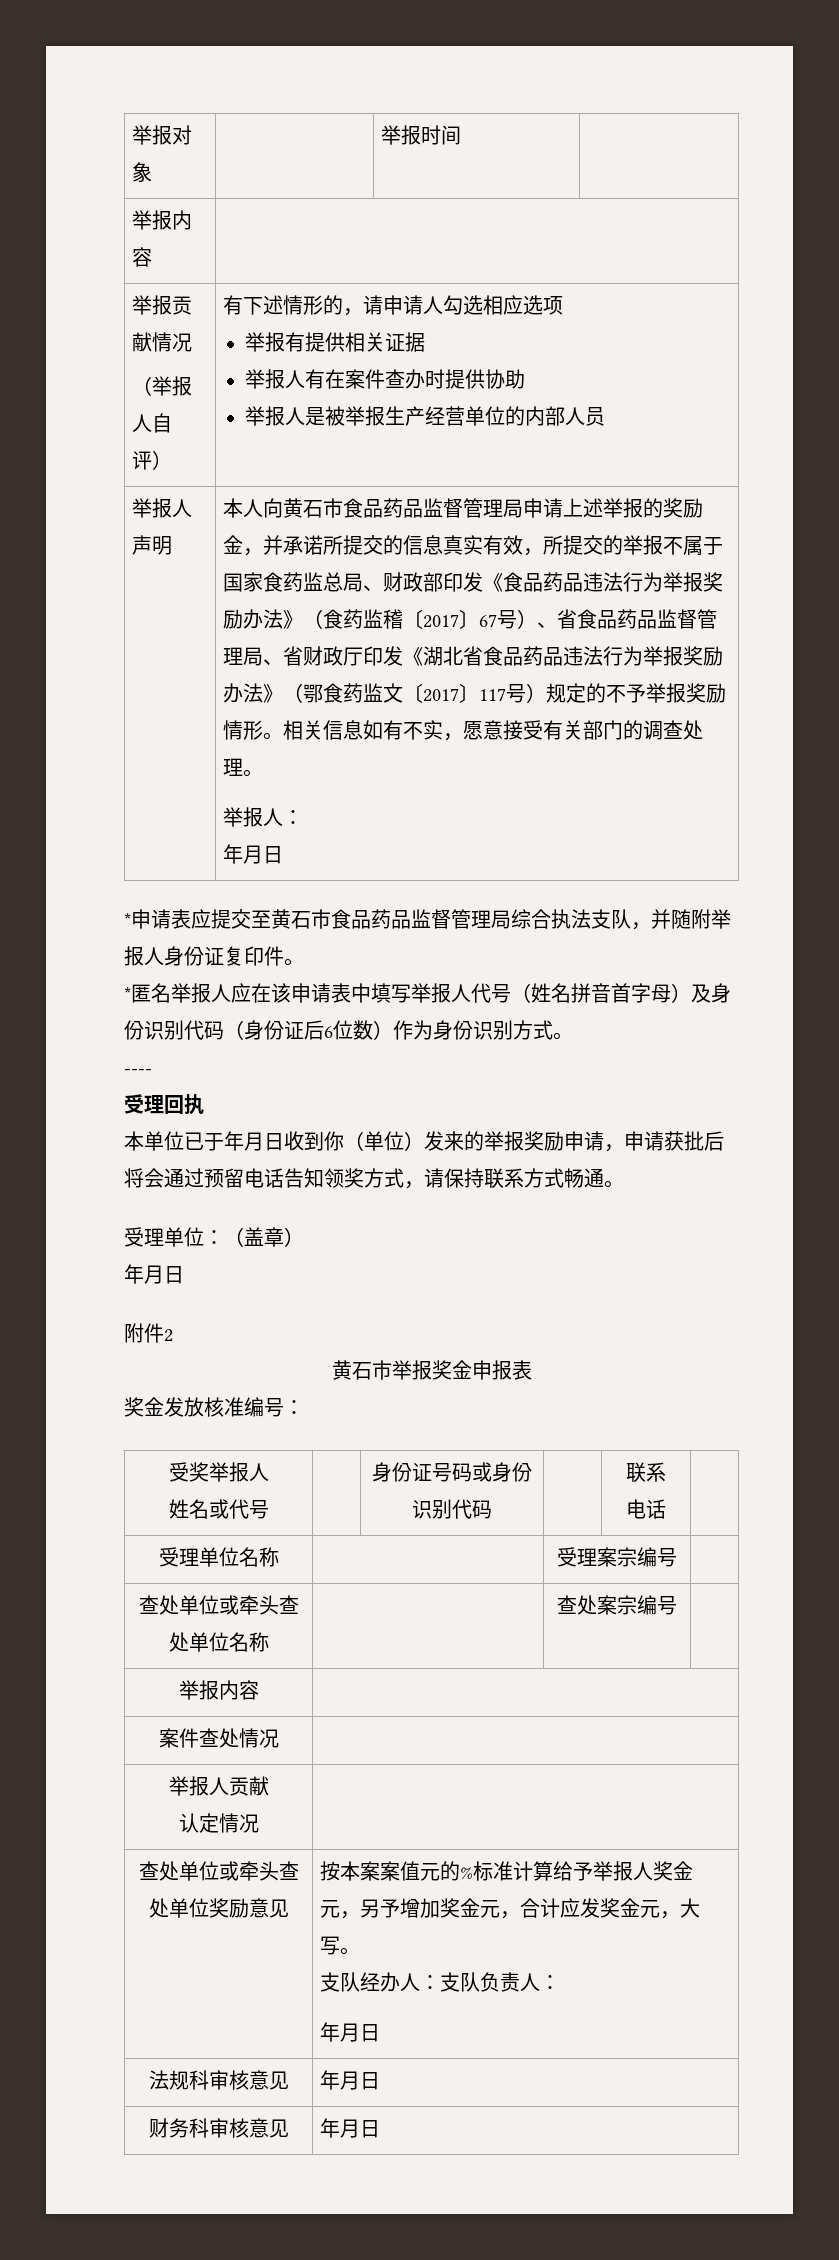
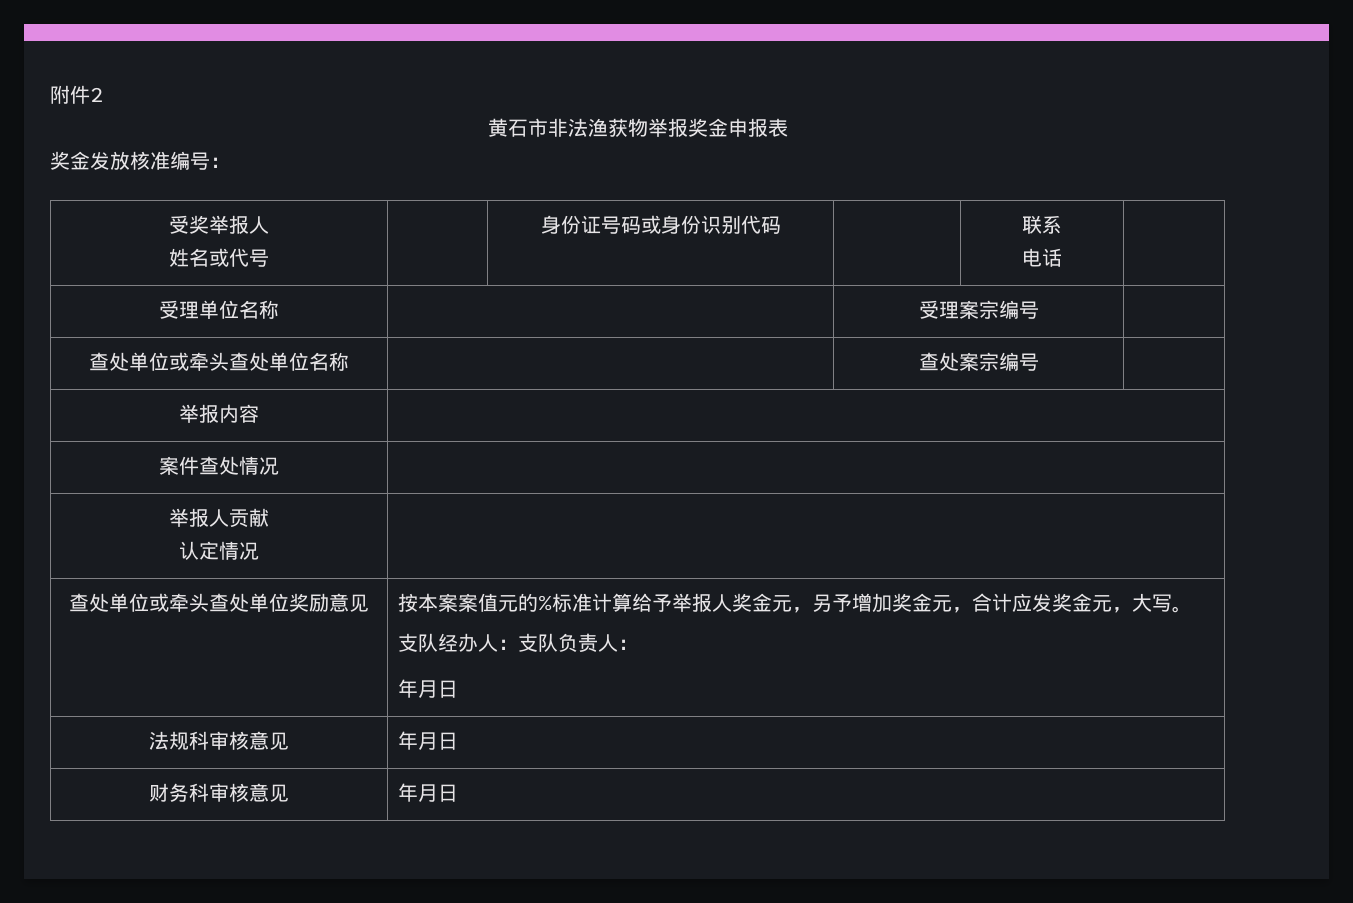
- 举报对象 | | 举报时间 |
- 举报内容 |
- 举报贡献情况
- （举报人自评） | 有下述情形的，请申请人勾选相应选项
- 举报有提供相关证据
- 举报人有在案件查办时提供协助
- 举报人是被举报生产经营单位的内部人员
- 举报人声明 | 本人向黄石市食品药品监督管理局申请上述举报的奖励金，并承诺所提交的信息真实有效，所提交的举报不属于国家食药监总局、财政部印发《食品药品违法行为举报奖励办法》（食药监稽〔2017〕67号）、省食品药品监督管理局、省财政厅印发《湖北省食品药品违法行为举报奖励办法》（鄂食药监文〔2017〕117号）规定的不予举报奖励情形。相关信息如有不实，愿意接受有关部门的调查处理。
- 举报人：
- 年月日
- *申请表应提交至黄石市食品药品监督管理局综合执法支队，并随附举报人身份证复印件。
- *匿名举报人应在该申请表中填写举报人代号（姓名拼音首字母）及身份识别代码（身份证后6位数）作为身份识别方式。
- ----
- 受理回执
- 本单位已于年月日收到你（单位）发来的举报奖励申请，申请获批后将会通过预留电话告知领奖方式，请保持联系方式畅通。
- 受理单位：（盖章）
- 年月日
- 黄石市举报奖金申报表
+ 黄石市非法渔获物举报奖金申报表

